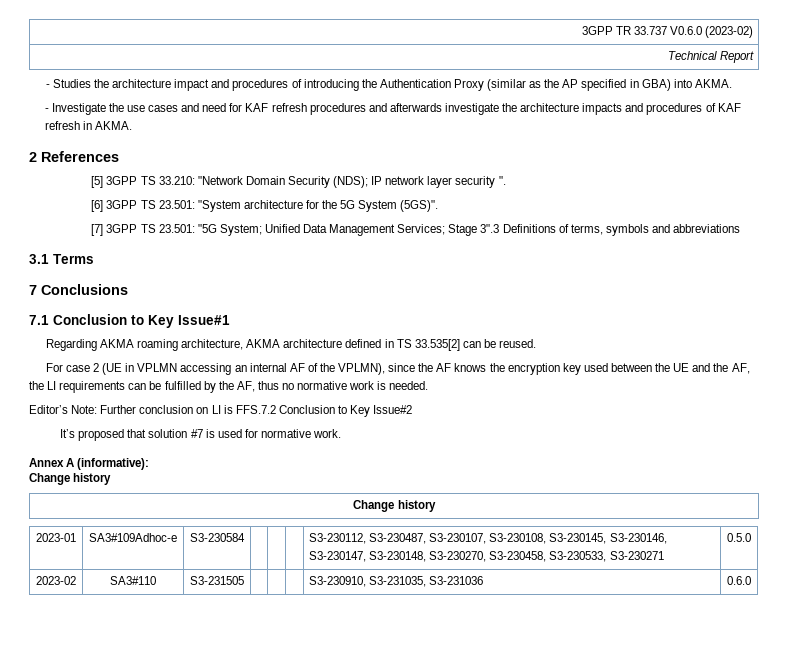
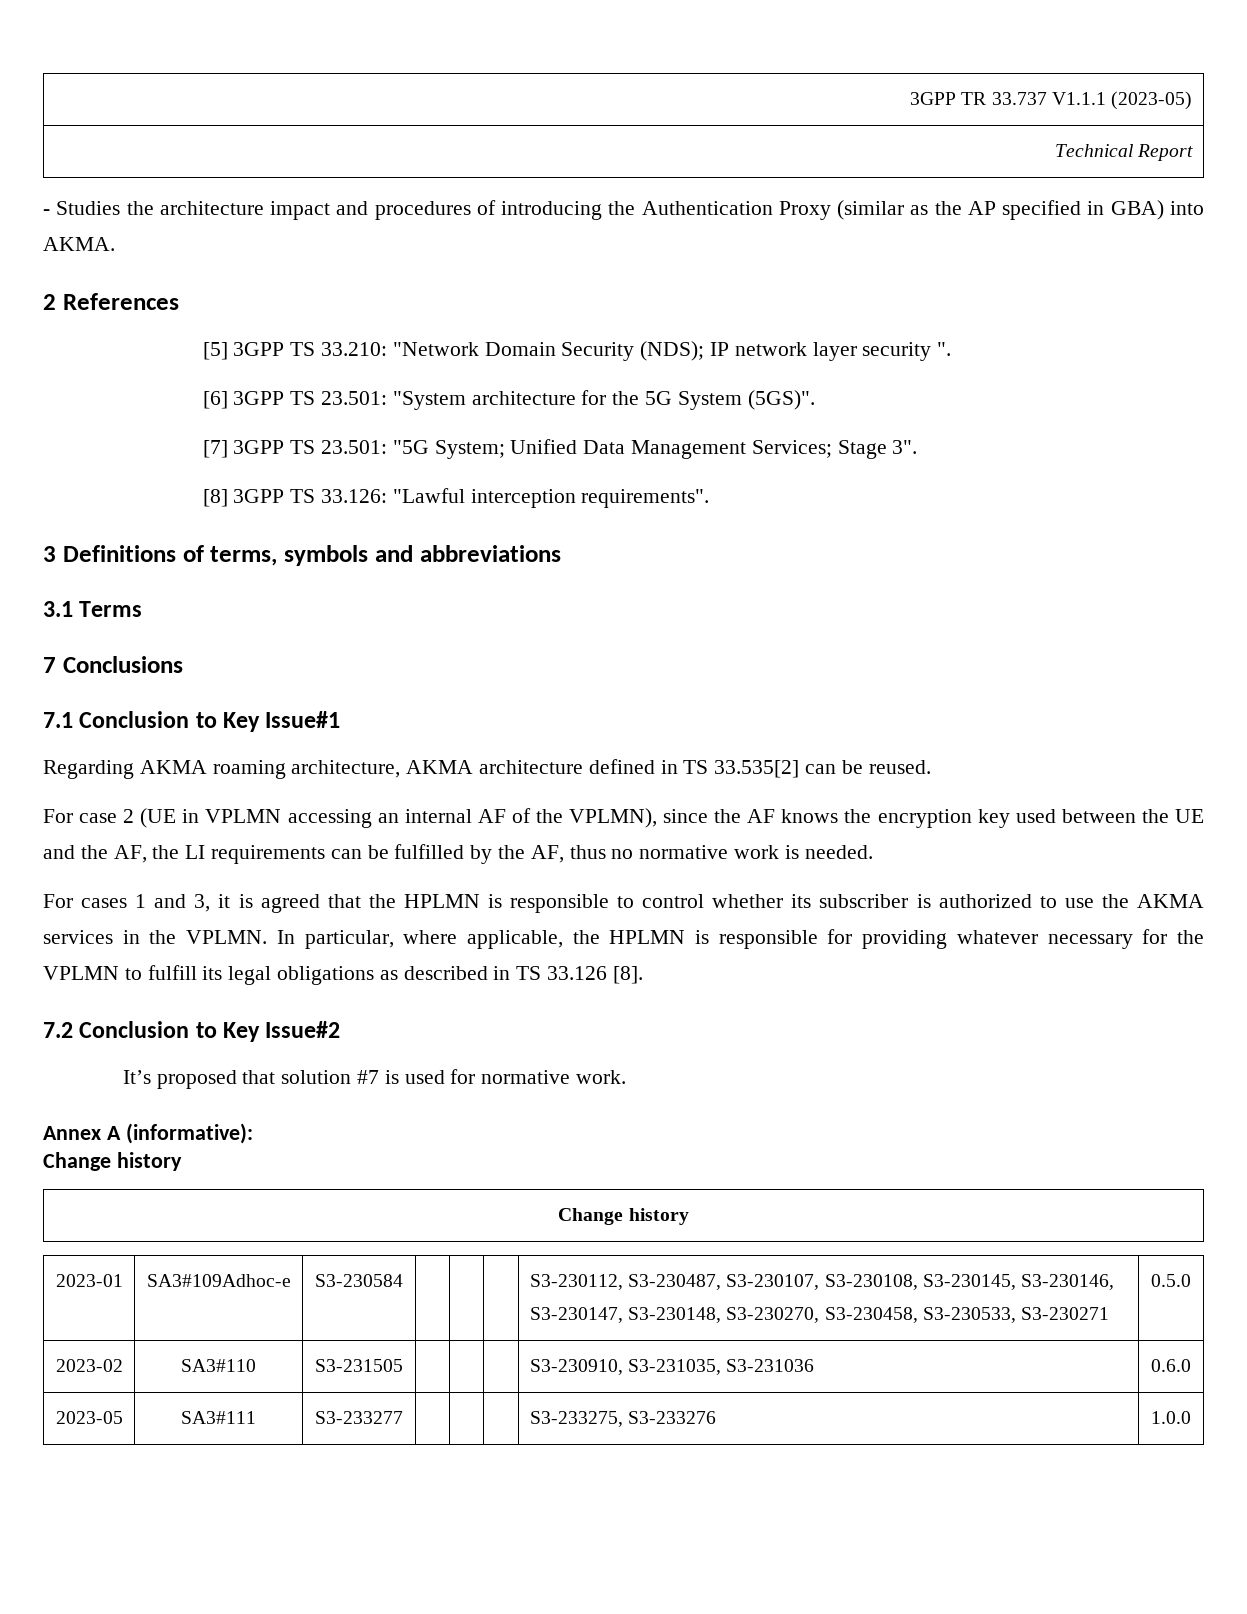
- 3GPP TR 33.737 V0.6.0 (2023-02)
+ 3GPP TR 33.737 V1.1.1 (2023-05)
- - Investigate the use cases and need for KAF refresh procedures and afterwards investigate the architecture impacts and procedures of KAF refresh in AKMA.
- [7] 3GPP TS 23.501: "5G System; Unified Data Management Services; Stage 3".3 Definitions of terms, symbols and abbreviations
+ [7] 3GPP TS 23.501: "5G System; Unified Data Management Services; Stage 3".
+ [8] 3GPP TS 33.126: "Lawful interception requirements".
+ 3 Definitions of terms, symbols and abbreviations
- Editor’s Note: Further conclusion on LI is FFS.7.2 Conclusion to Key Issue#2
+ For cases 1 and 3, it is agreed that the HPLMN is responsible to control whether its subscriber is authorized to use the AKMA services in the VPLMN. In particular, where applicable, the HPLMN is responsible for providing whatever necessary for the VPLMN to fulfill its legal obligations as described in TS 33.126 [8].
+ 7.2 Conclusion to Key Issue#2
+ 2023-05 | SA3#111 | S3-233277 | | | | S3-233275, S3-233276 | 1.0.0

